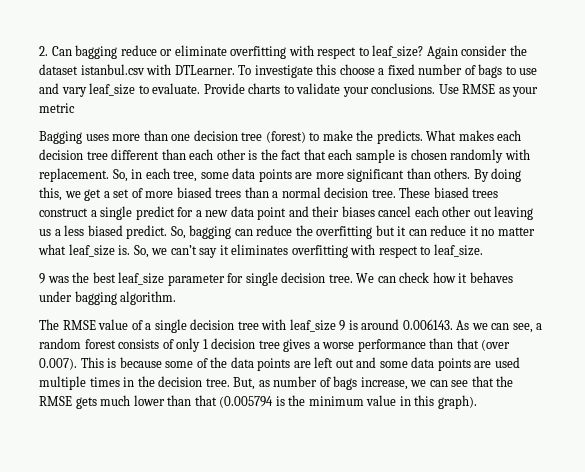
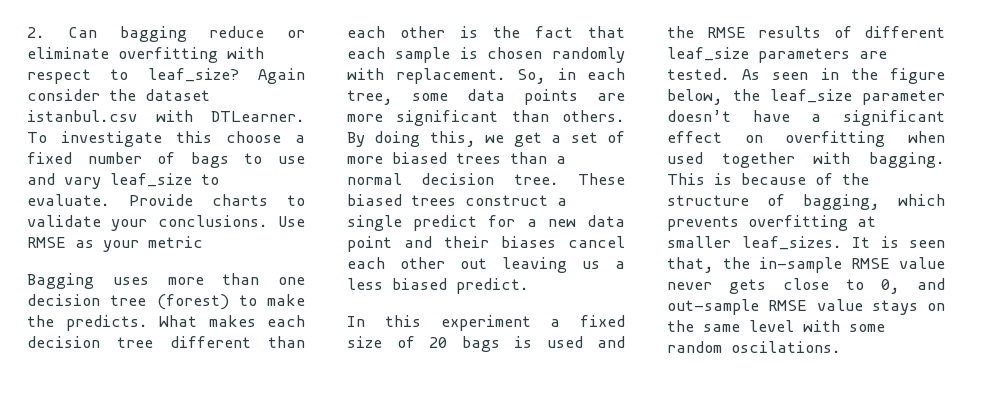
- These biased trees construct a single predict for a new data point and their biases cancel each other out leaving us a less biased predict. So, bagging can reduce the overfitting but it can reduce it no matter what leaf_size is. So, we can’t say it eliminates overfitting with respect to leaf_size.
- 9 was the best leaf_size parameter for single decision tree. We can check how it behaves under bagging algorithm.
- The RMSE value of a single decision tree with leaf_size 9 is around 0.006143. As we can see, a random forest consists of only 1 decision tree gives a worse performance than that (over 0.007). This is because some of the data points are left out and some data points are used multiple times in the decision tree. But, as number of bags increase, we can see that the RMSE gets much lower than that (0.005794 is the minimum value in this graph).
+ These biased trees construct a single predict for a new data point and their biases cancel each other out leaving us a less biased predict.
+ In this experiment a fixed size of 20 bags is used and the RMSE results of different leaf_size parameters are tested. As seen in the figure below, the leaf_size parameter doesn’t have a significant effect on overfitting when used together with bagging. This is because of the structure of bagging, which prevents overfitting at smaller leaf_sizes. It is seen that, the in-sample RMSE value never gets close to 0, and out-sample RMSE value stays on the same level with some random oscilations.

